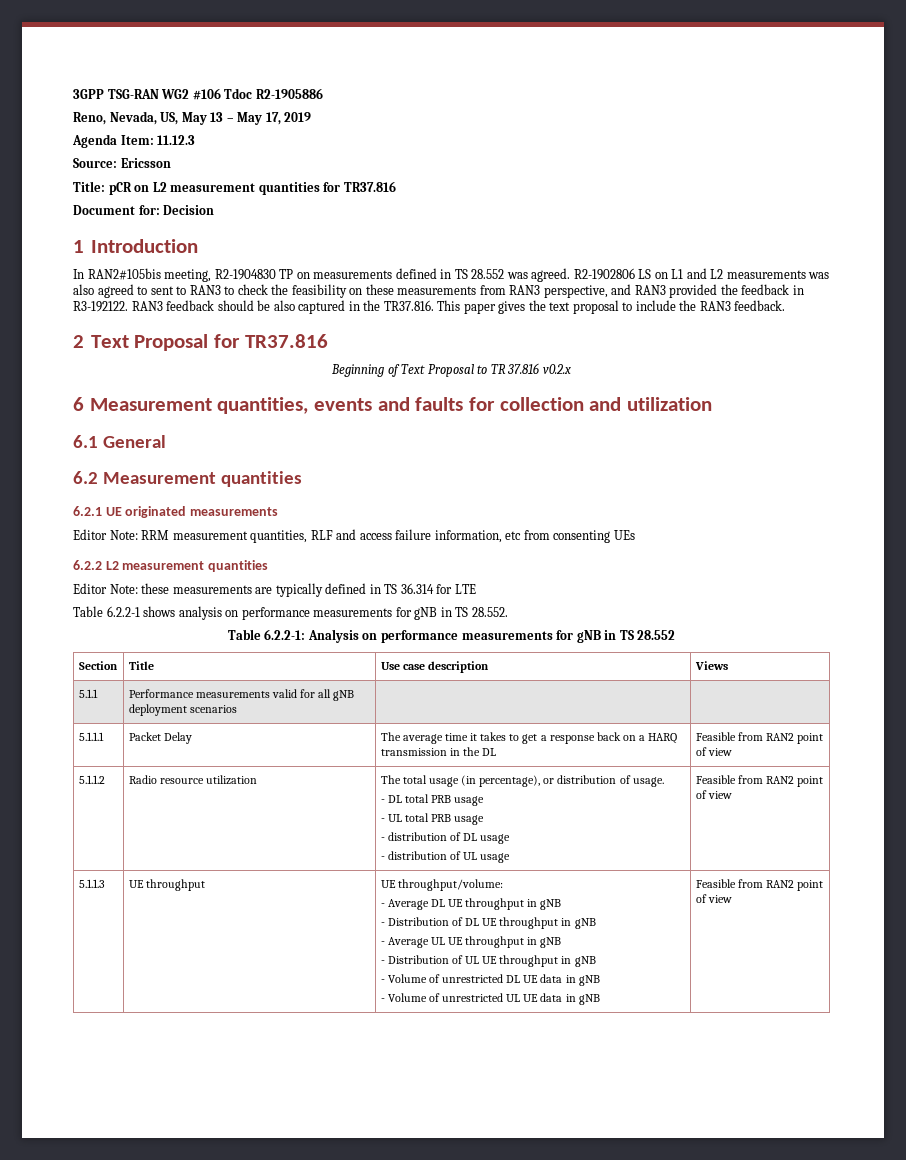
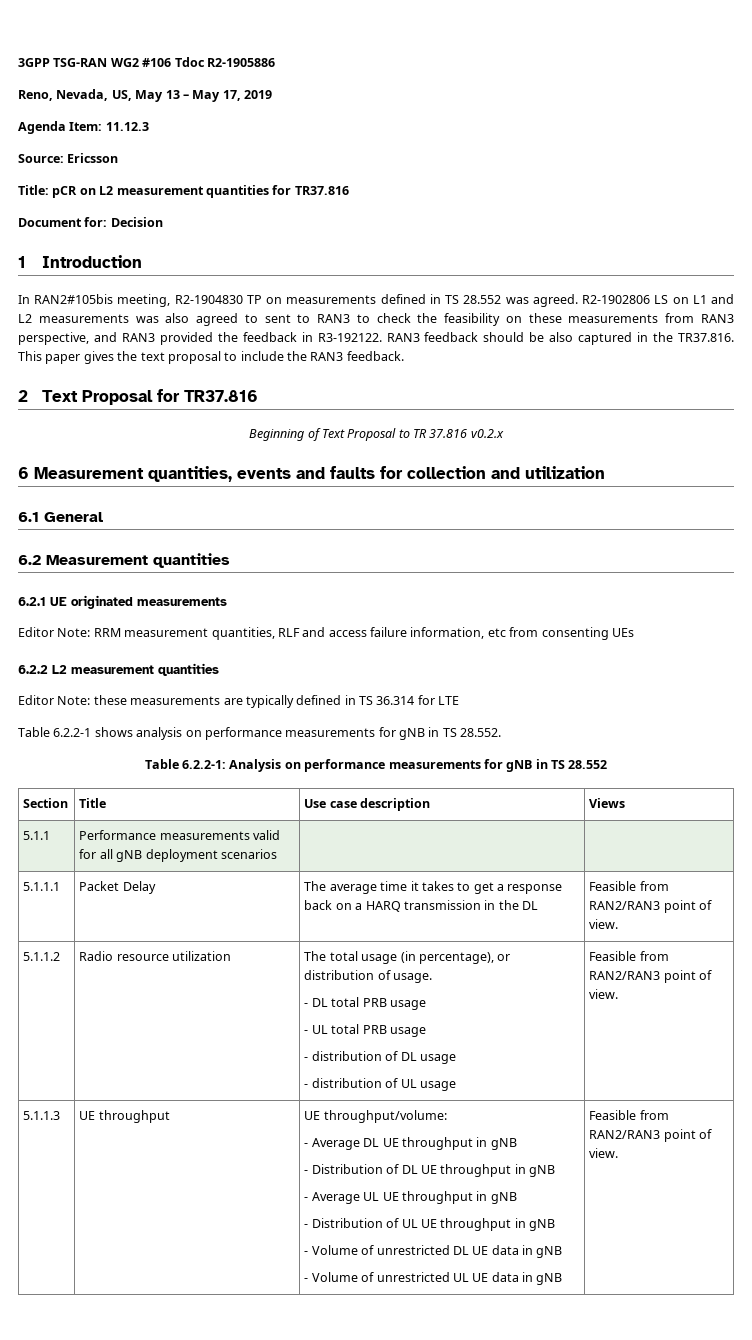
- 5.1.1.1 | Packet Delay | The average time it takes to get a response back on a HARQ transmission in the DL | Feasible from RAN2 point of view
+ 5.1.1.1 | Packet Delay | The average time it takes to get a response back on a HARQ transmission in the DL | Feasible from RAN2/RAN3 point of view.
  5.1.1.2 | Radio resource utilization | The total usage (in percentage), or distribution of usage.
  - DL total PRB usage
  - UL total PRB usage
  - distribution of DL usage
- - distribution of UL usage | Feasible from RAN2 point of view
+ - distribution of UL usage | Feasible from RAN2/RAN3 point of view.
- - Volume of unrestricted UL UE data in gNB | Feasible from RAN2 point of view
+ - Volume of unrestricted UL UE data in gNB | Feasible from RAN2/RAN3 point of view.

